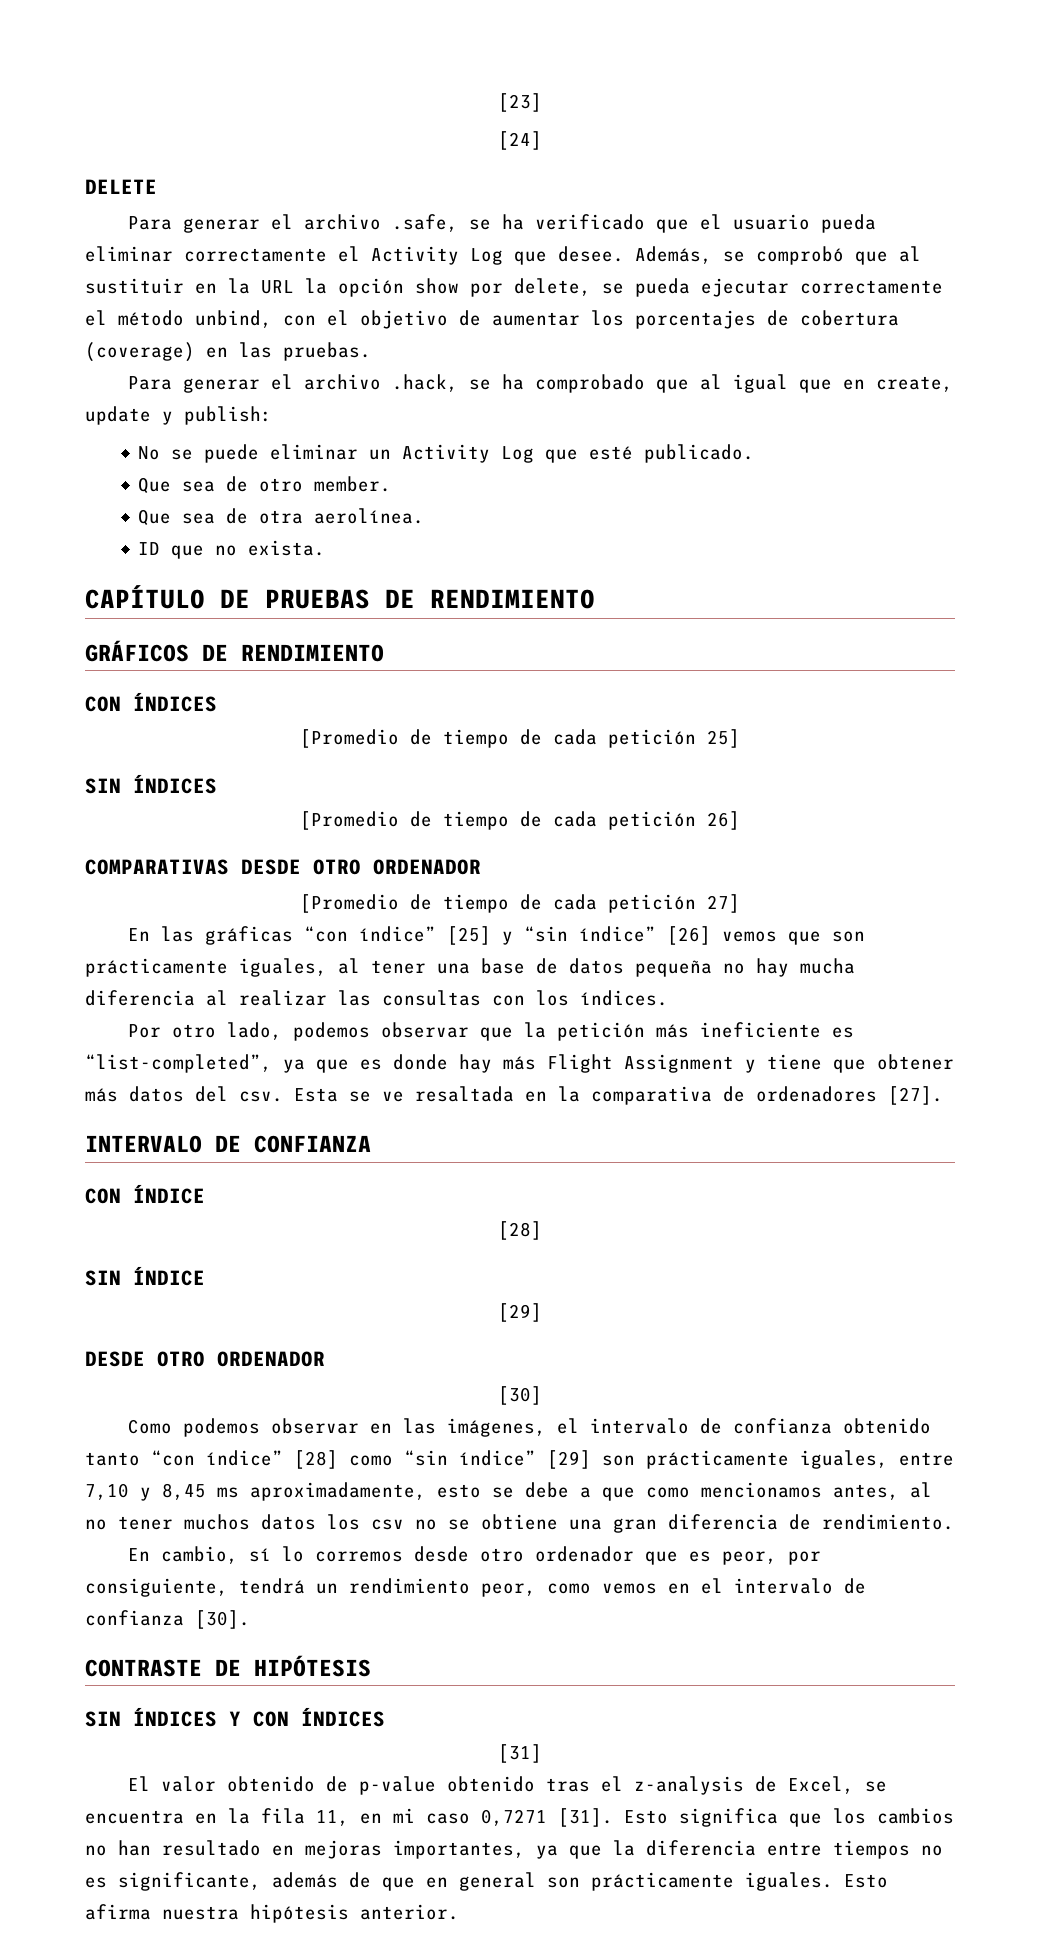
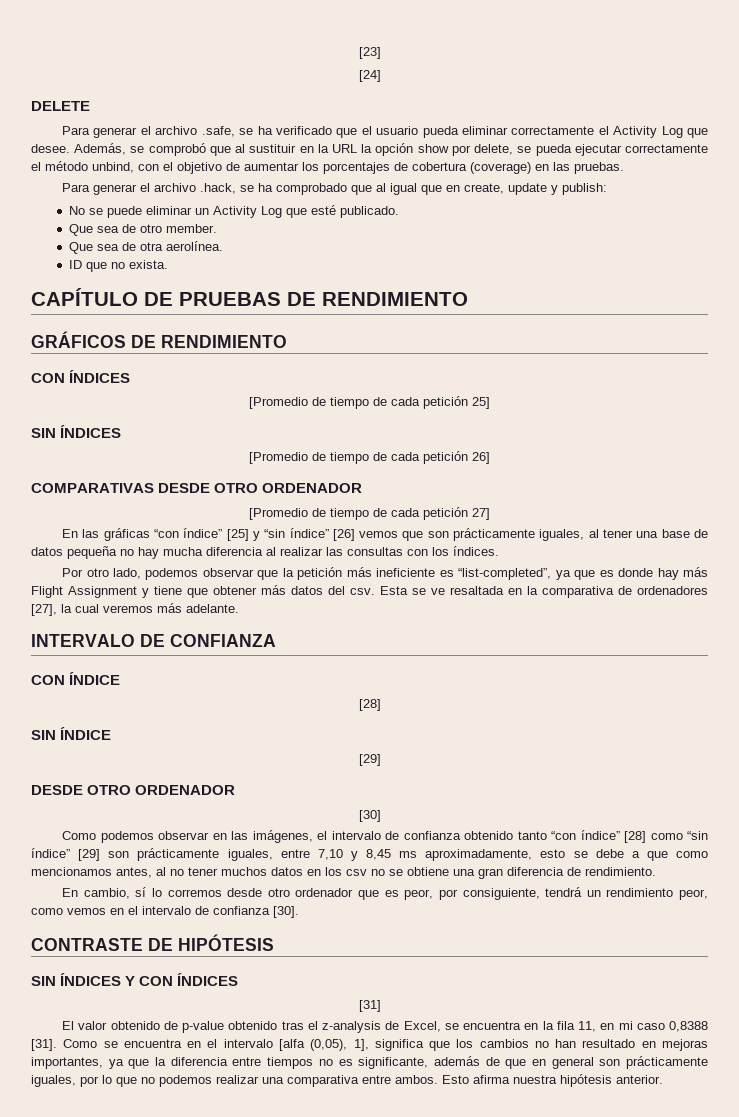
- Esta se ve resaltada en la comparativa de ordenadores [27].
+ Esta se ve resaltada en la comparativa de ordenadores [27], la cual veremos más adelante.
- Como podemos observar en las imágenes, el intervalo de confianza obtenido tanto “con índice” [28] como “sin índice” [29] son prácticamente iguales, entre 7,10 y 8,45 ms aproximadamente, esto se debe a que como mencionamos antes, al no tener muchos datos los csv no se obtiene una gran diferencia de rendimiento.
+ Como podemos observar en las imágenes, el intervalo de confianza obtenido tanto “con índice” [28] como “sin índice” [29] son prácticamente iguales, entre 7,10 y 8,45 ms aproximadamente, esto se debe a que como mencionamos antes, al no tener muchos datos en los csv no se obtiene una gran diferencia de rendimiento.
- El valor obtenido de p-value obtenido tras el z-analysis de Excel, se encuentra en la fila 11, en mi caso 0,7271 [31]. Esto significa que los cambios no han resultado en mejoras importantes, ya que la diferencia entre tiempos no es significante, además de que en general son prácticamente iguales.
+ El valor obtenido de p-value obtenido tras el z-analysis de Excel, se encuentra en la fila 11, en mi caso 0,8388 [31]. Como se encuentra en el intervalo [alfa (0,05), 1], significa que los cambios no han resultado en mejoras importantes, ya que la diferencia entre tiempos no es significante, además de que en general son prácticamente iguales, por lo que no podemos realizar una comparativa entre ambos.

